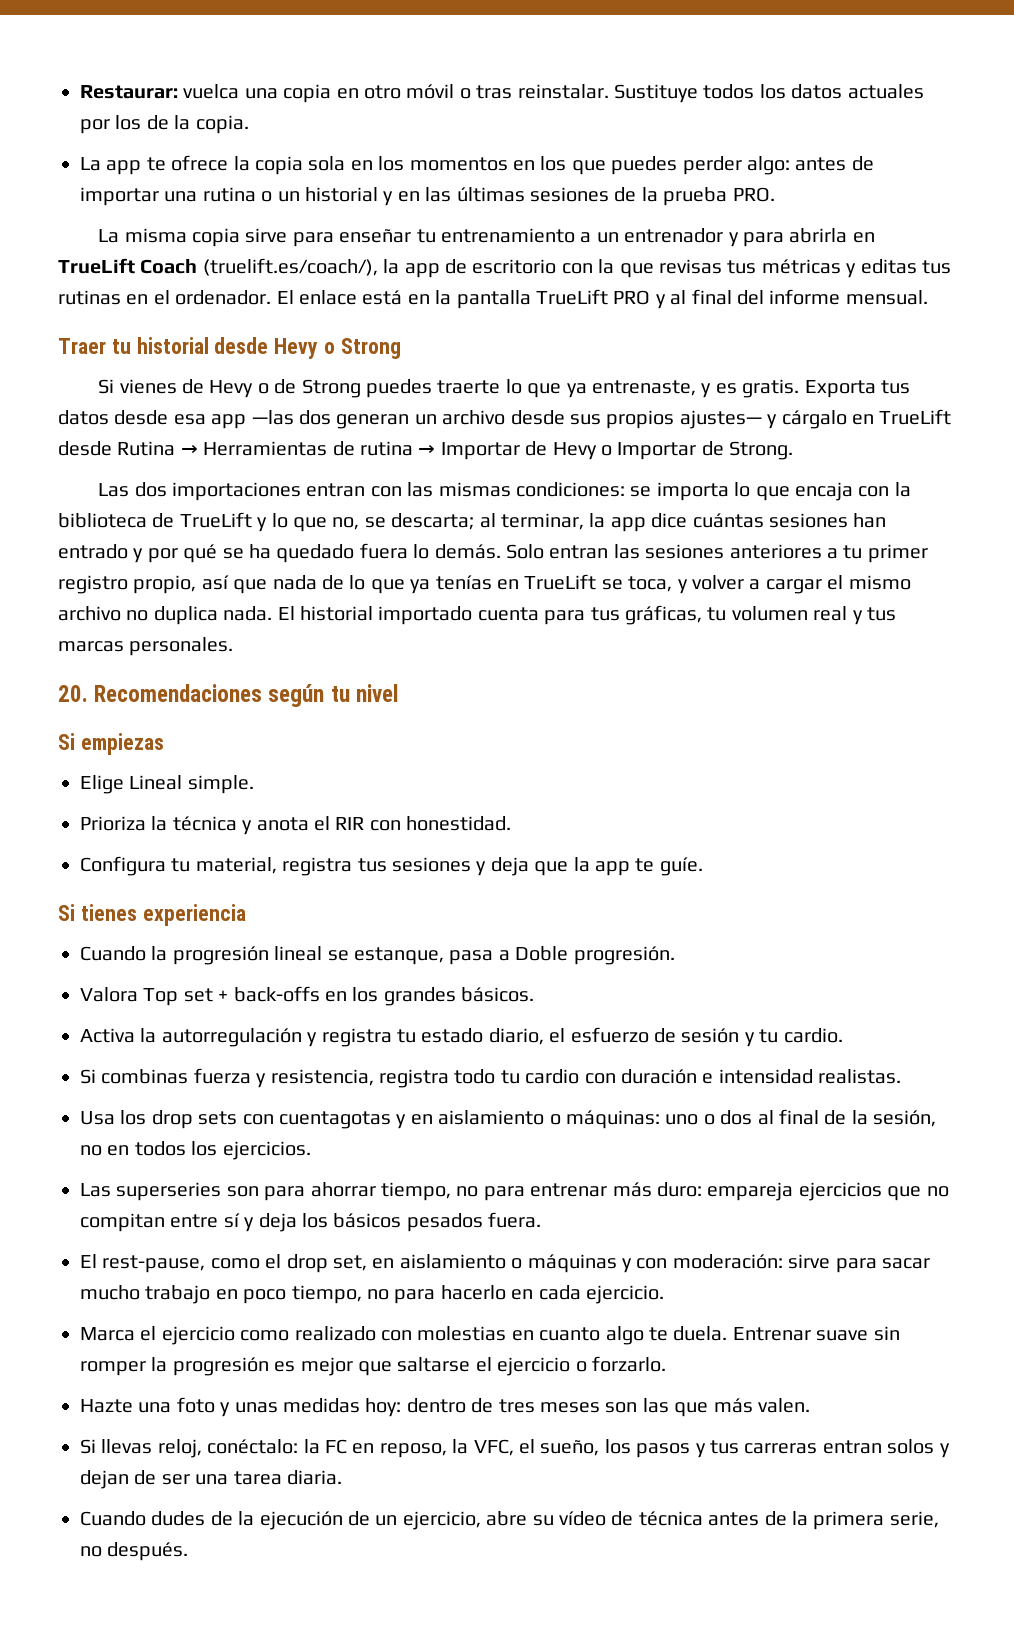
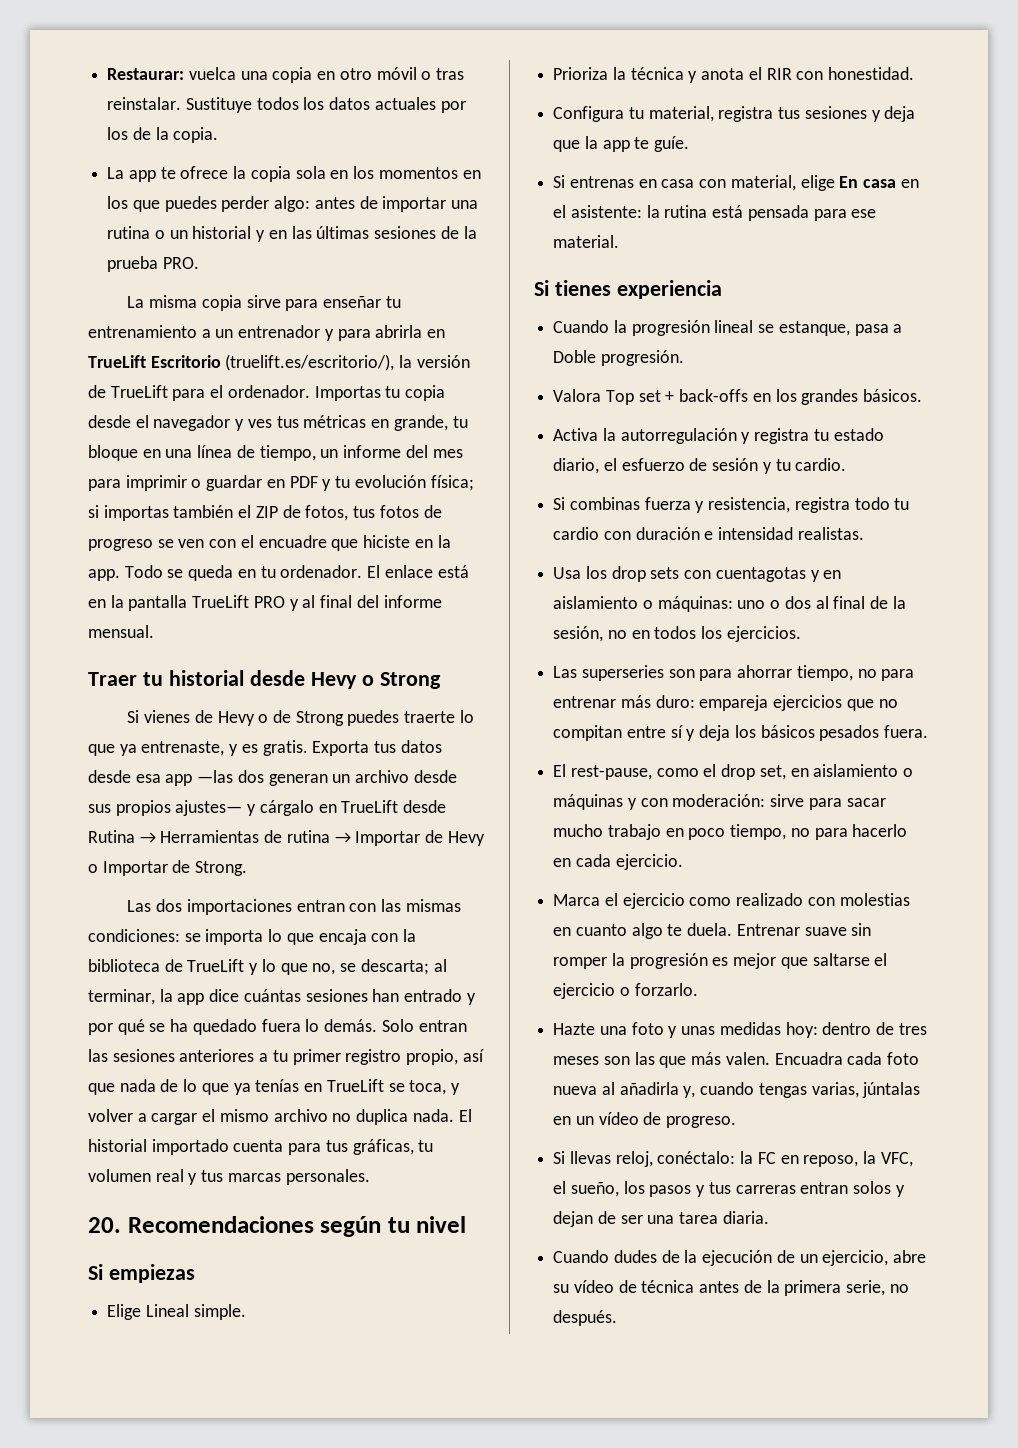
- La misma copia sirve para enseñar tu entrenamiento a un entrenador y para abrirla en TrueLift Coach (truelift.es/coach/), la app de escritorio con la que revisas tus métricas y editas tus rutinas en el ordenador.
+ La misma copia sirve para enseñar tu entrenamiento a un entrenador y para abrirla en TrueLift Escritorio (truelift.es/escritorio/), la versión de TrueLift para el ordenador. Importas tu copia desde el navegador y ves tus métricas en grande, tu bloque en una línea de tiempo, un informe del mes para imprimir o guardar en PDF y tu evolución física; si importas también el ZIP de fotos, tus fotos de progreso se ven con el encuadre que hiciste en la app. Todo se queda en tu ordenador.
+ Si entrenas en casa con material, elige En casa en el asistente: la rutina está pensada para ese material.
+ Encuadra cada foto nueva al añadirla y, cuando tengas varias, júntalas en un vídeo de progreso.

